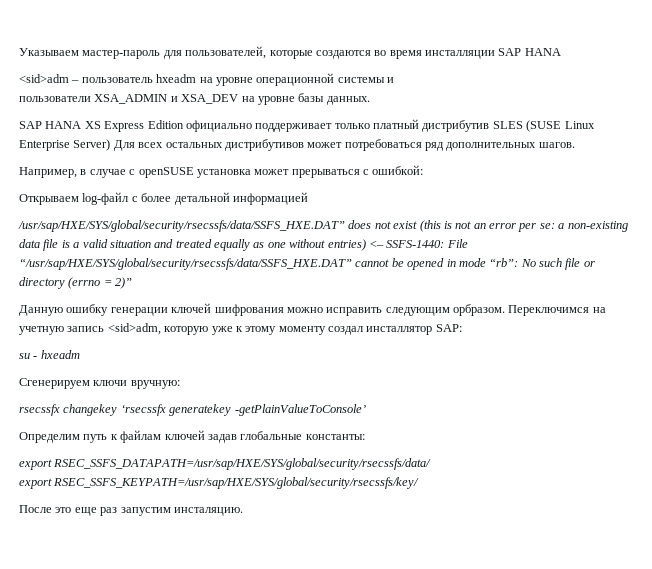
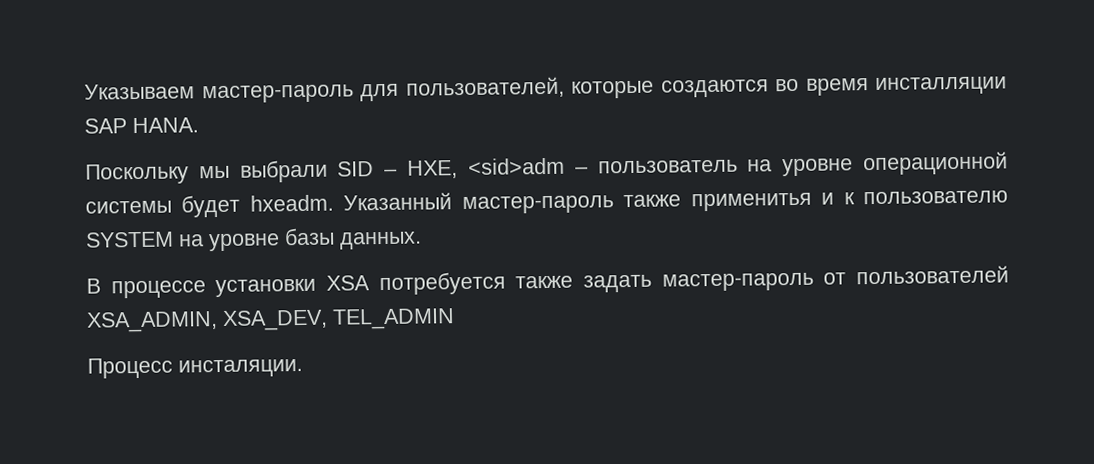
- Указываем мастер-пароль для пользователей, которые создаются во время инсталляции SAP HANA
- <sid>adm – пользователь hxeadm на уровне операционной системы и
- пользователи XSA_ADMIN и XSA_DEV на уровне базы данных.
- SAP HANA XS Express Edition официально поддерживает только платный дистрибутив SLES (SUSE Linux Enterprise Server) Для всех остальных дистрибутивов может потребоваться ряд дополнительных шагов.
- Например, в случае с openSUSE установка может прерываться с ошибкой:
- Открываем log-файл с более детальной информацией
- /usr/sap/HXE/SYS/global/security/rsecssfs/data/SSFS_HXE.DAT” does not exist (this is not an error per se: a non-existing data file is a valid situation and treated equally as one without entries) <– SSFS-1440: File “/usr/sap/HXE/SYS/global/security/rsecssfs/data/SSFS_HXE.DAT” cannot be opened in mode “rb”: No such file or directory (errno = 2)”
- Данную ошибку генерации ключей шифрования можно исправить следующим орбразом. Переключимся на учетную запись <sid>adm, которую уже к этому моменту создал инсталлятор SAP:
- su - hxeadm
- Cгенерируем ключи вручную:
- rsecssfx changekey ‘rsecssfx generatekey -getPlainValueToConsole’
- Определим путь к файлам ключей задав глобальные константы:
- export RSEC_SSFS_DATAPATH=/usr/sap/HXE/SYS/global/security/rsecssfs/data/
- export RSEC_SSFS_KEYPATH=/usr/sap/HXE/SYS/global/security/rsecssfs/key/
- После это еще раз запустим инсталяцию.
+ Указываем мастер-пароль для пользователей, которые создаются во время инсталляции SAP HANA.
+ Поскольку мы выбрали SID – HXE, <sid>adm – пользователь на уровне операционной системы будет hxeadm. Указанный мастер-пароль также применитья и к пользователю SYSTEM на уровне базы данных.
+ В процессе установки XSA потребуется также задать мастер-пароль от пользователей XSA_ADMIN, XSA_DEV, TEL_ADMIN
+ Процесс инсталяции.

